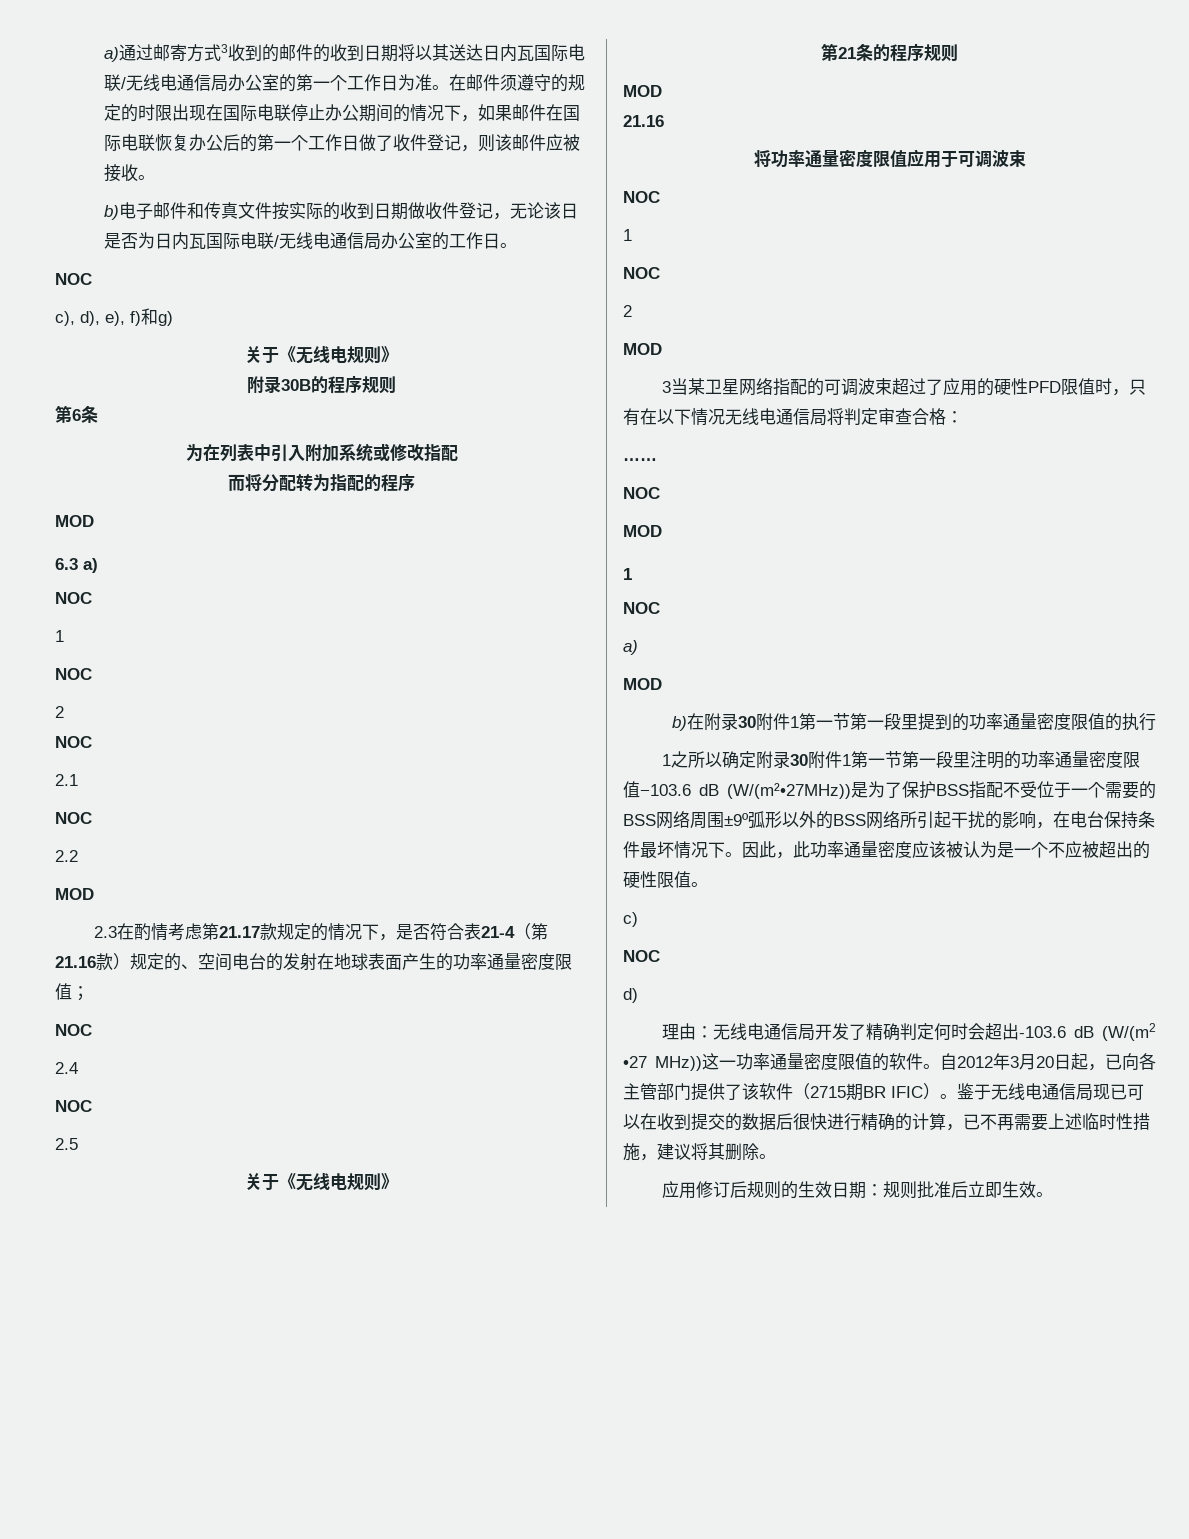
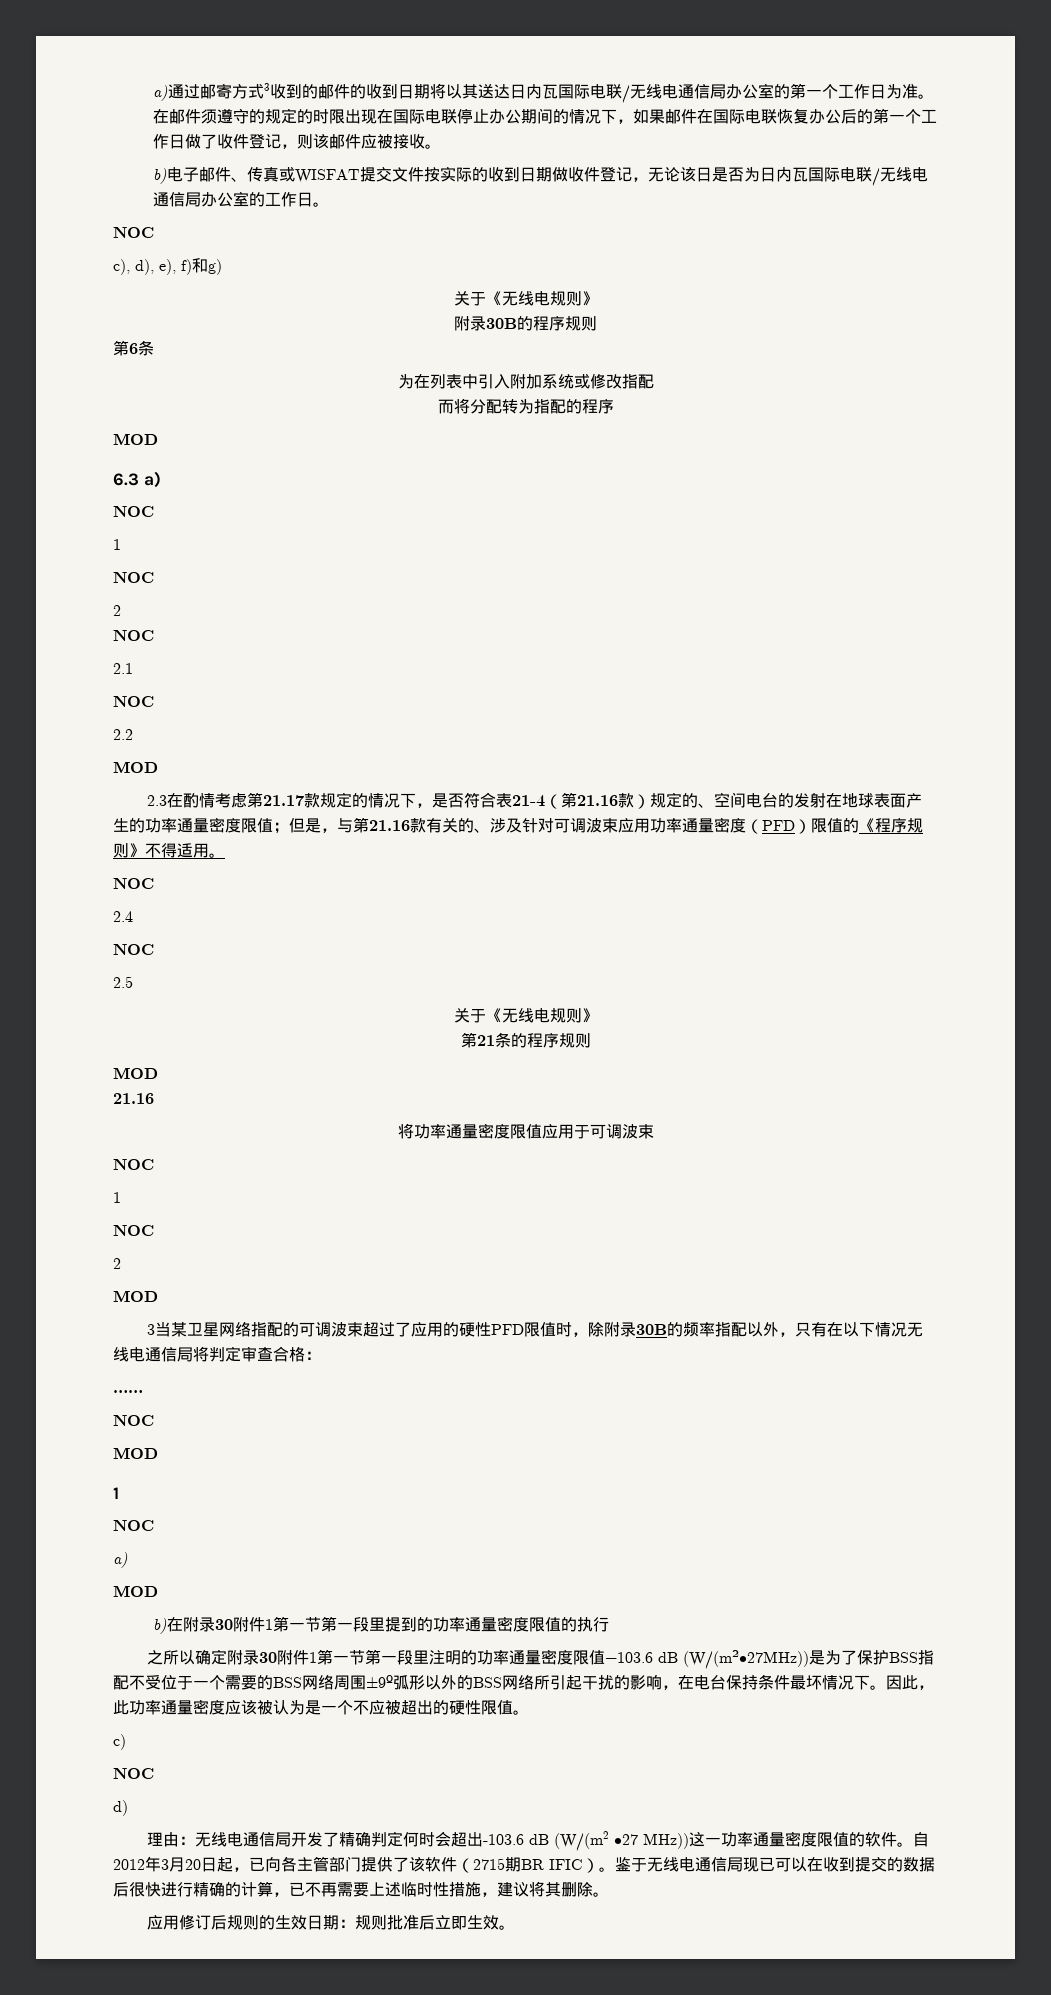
- b)电子邮件和传真文件按实际的收到日期做收件登记，无论该日是否为日内瓦国际电联/无线电通信局办公室的工作日。
+ b)电子邮件、传真或WISFAT提交文件按实际的收到日期做收件登记，无论该日是否为日内瓦国际电联/无线电通信局办公室的工作日。
- 2.3在酌情考虑第21.17款规定的情况下，是否符合表21-4（第21.16款）规定的、空间电台的发射在地球表面产生的功率通量密度限值；
+ 2.3在酌情考虑第21.17款规定的情况下，是否符合表21-4（第21.16款）规定的、空间电台的发射在地球表面产生的功率通量密度限值；但是，与第21.16款有关的、涉及针对可调波束应用功率通量密度（PFD）限值的《程序规则》不得适用。
- 3当某卫星网络指配的可调波束超过了应用的硬性PFD限值时，只有在以下情况无线电通信局将判定审查合格：
+ 3当某卫星网络指配的可调波束超过了应用的硬性PFD限值时，除附录30B的频率指配以外，只有在以下情况无线电通信局将判定审查合格：
- 1之所以确定附录30附件1第一节第一段里注明的功率通量密度限值−103.6 dB (W/(m²•27MHz))是为了保护BSS指配不受位于一个需要的BSS网络周围±9º弧形以外的BSS网络所引起干扰的影响，在电台保持条件最坏情况下。
+ 之所以确定附录30附件1第一节第一段里注明的功率通量密度限值−103.6 dB (W/(m²•27MHz))是为了保护BSS指配不受位于一个需要的BSS网络周围±9º弧形以外的BSS网络所引起干扰的影响，在电台保持条件最坏情况下。

